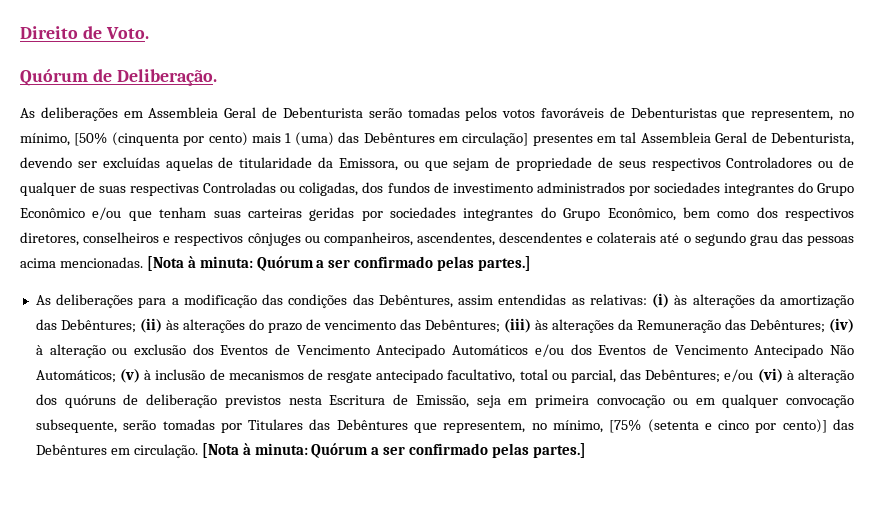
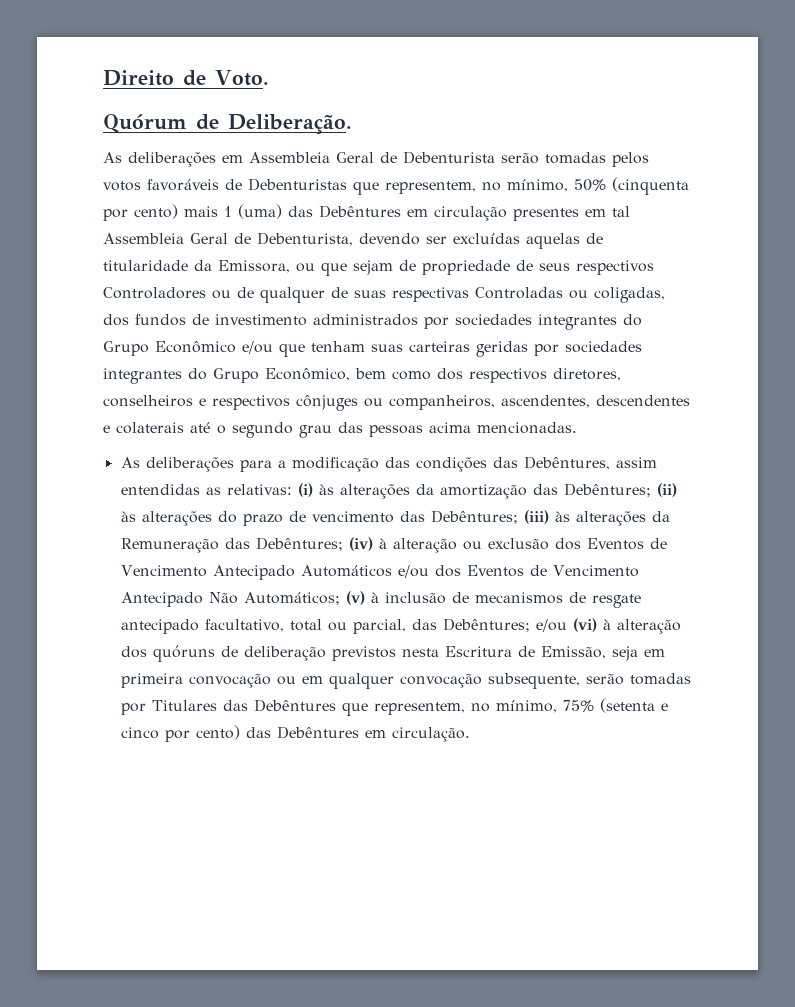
- As deliberações em Assembleia Geral de Debenturista serão tomadas pelos votos favoráveis de Debenturistas que representem, no mínimo, [50% (cinquenta por cento) mais 1 (uma) das Debêntures em circulação] presentes em tal Assembleia Geral de Debenturista, devendo ser excluídas aquelas de titularidade da Emissora, ou que sejam de propriedade de seus respectivos Controladores ou de qualquer de suas respectivas Controladas ou coligadas, dos fundos de investimento administrados por sociedades integrantes do Grupo Econômico e/ou que tenham suas carteiras geridas por sociedades integrantes do Grupo Econômico, bem como dos respectivos diretores, conselheiros e respectivos cônjuges ou companheiros, ascendentes, descendentes e colaterais até o segundo grau das pessoas acima mencionadas. [Nota à minuta: Quórum a ser confirmado pelas partes.]
+ As deliberações em Assembleia Geral de Debenturista serão tomadas pelos votos favoráveis de Debenturistas que representem, no mínimo, 50% (cinquenta por cento) mais 1 (uma) das Debêntures em circulação presentes em tal Assembleia Geral de Debenturista, devendo ser excluídas aquelas de titularidade da Emissora, ou que sejam de propriedade de seus respectivos Controladores ou de qualquer de suas respectivas Controladas ou coligadas, dos fundos de investimento administrados por sociedades integrantes do Grupo Econômico e/ou que tenham suas carteiras geridas por sociedades integrantes do Grupo Econômico, bem como dos respectivos diretores, conselheiros e respectivos cônjuges ou companheiros, ascendentes, descendentes e colaterais até o segundo grau das pessoas acima mencionadas.
- e/ou (vi) à alteração dos quóruns de deliberação previstos nesta Escritura de Emissão, seja em primeira convocação ou em qualquer convocação subsequente, serão tomadas por Titulares das Debêntures que representem, no mínimo, [75% (setenta e cinco por cento)] das Debêntures em circulação. [Nota à minuta: Quórum a ser confirmado pelas partes.]
+ e/ou (vi) à alteração dos quóruns de deliberação previstos nesta Escritura de Emissão, seja em primeira convocação ou em qualquer convocação subsequente, serão tomadas por Titulares das Debêntures que representem, no mínimo, 75% (setenta e cinco por cento) das Debêntures em circulação.

